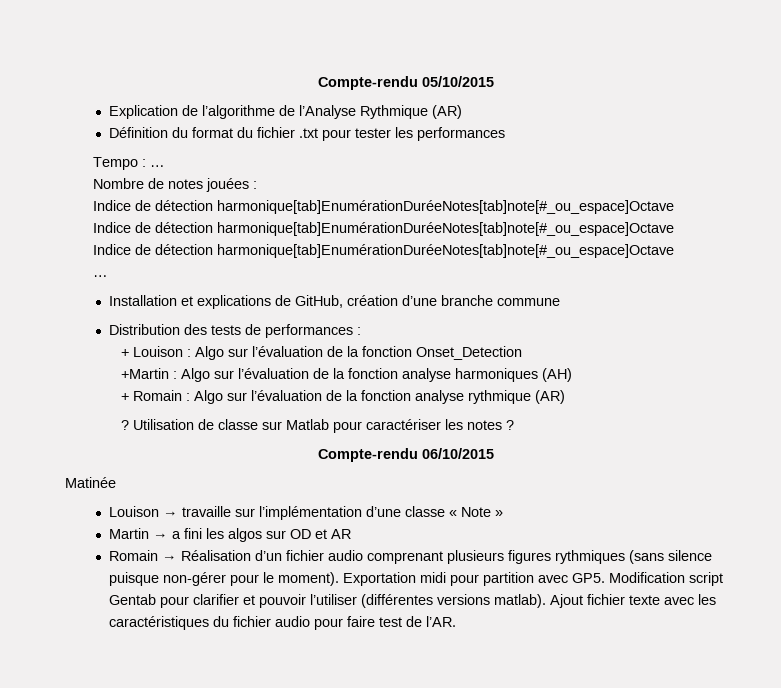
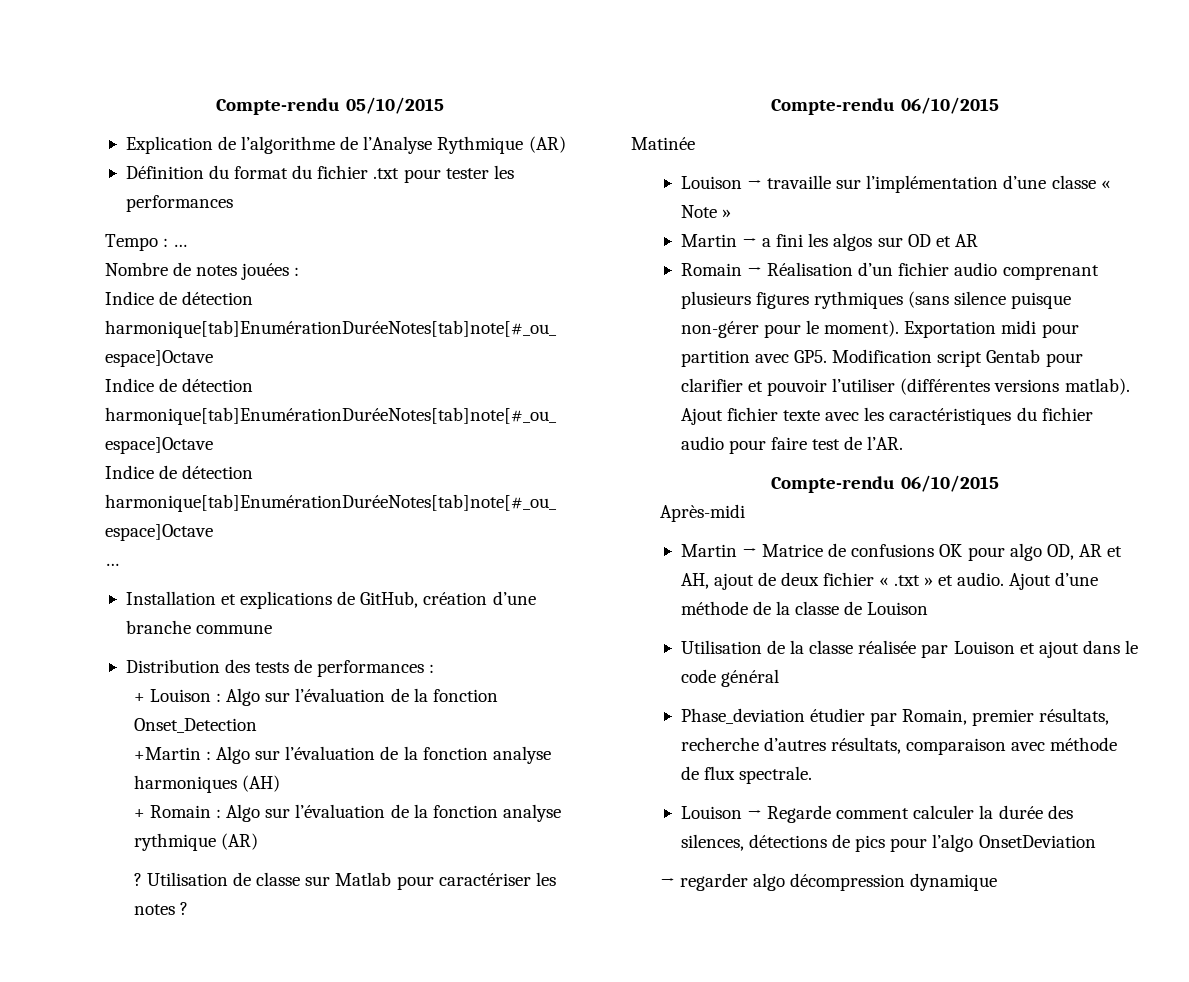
  Ajout fichier texte avec les caractéristiques du fichier audio pour faire test de l’AR.
+ Compte-rendu 06/10/2015
+ Après-midi
+ Martin → Matrice de confusions OK pour algo OD, AR et AH, ajout de deux fichier « .txt » et audio. Ajout d’une méthode de la classe de Louison
+ Utilisation de la classe réalisée par Louison et ajout dans le code général
+ Phase_deviation étudier par Romain, premier résultats, recherche d’autres résultats, comparaison avec méthode de flux spectrale.
+ Louison → Regarde comment calculer la durée des silences, détections de pics pour l’algo OnsetDeviation
+ → regarder algo décompression dynamique

